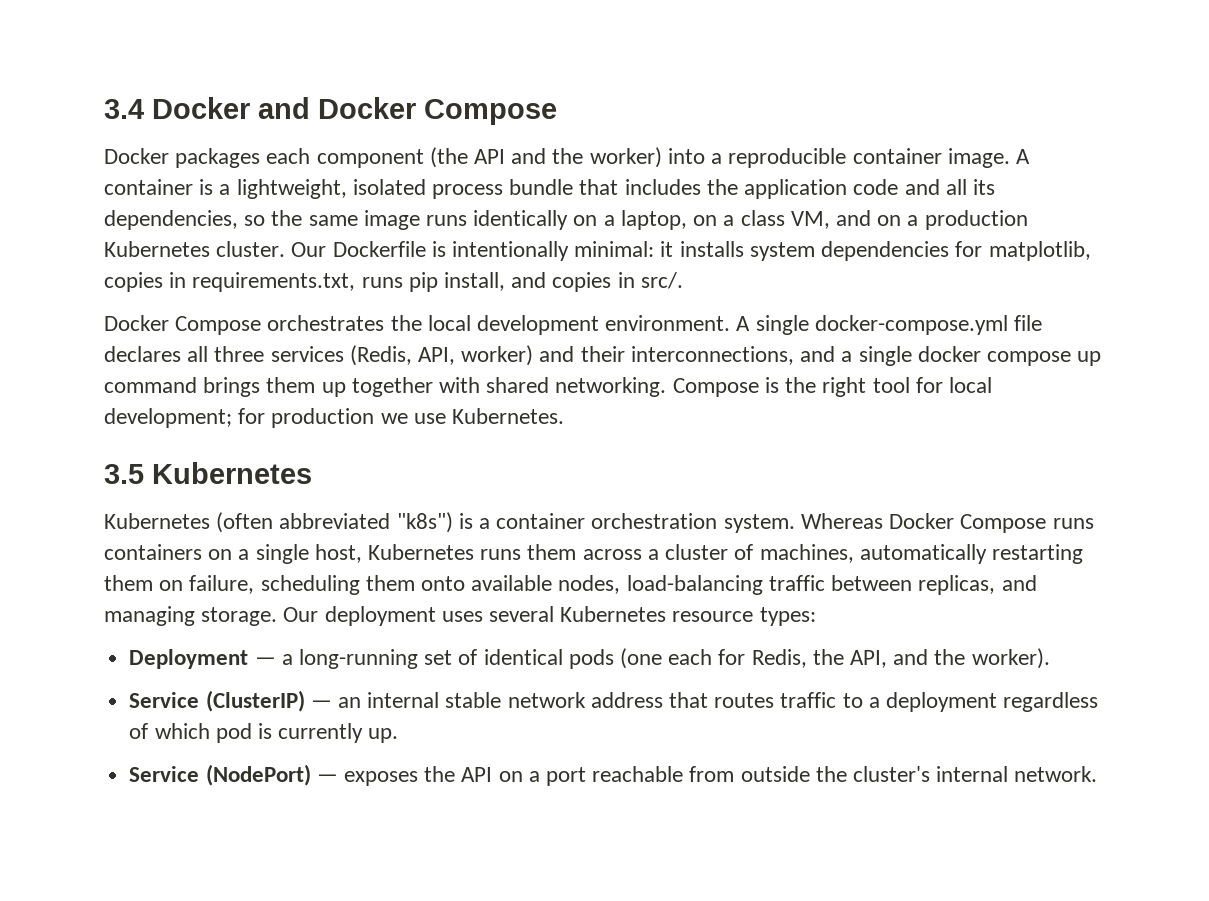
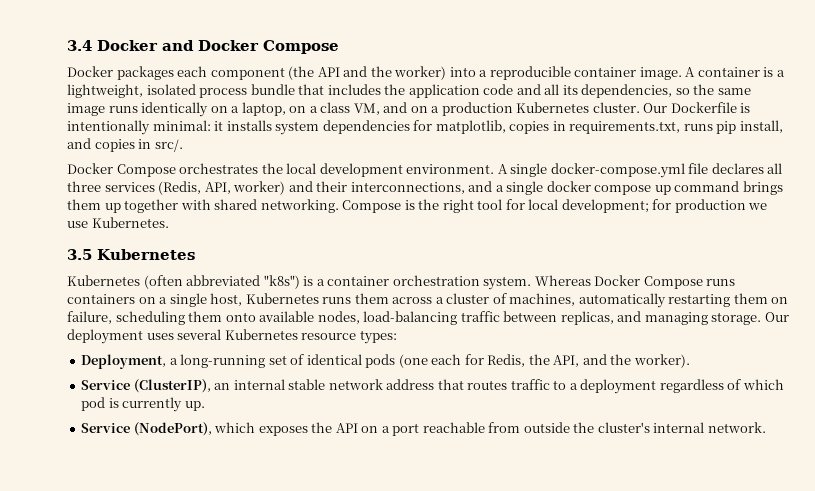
- Deployment — a long-running set of identical pods (one each for Redis, the API, and the worker).
+ Deployment, a long-running set of identical pods (one each for Redis, the API, and the worker).
- Service (ClusterIP) — an internal stable network address that routes traffic to a deployment regardless of which pod is currently up.
+ Service (ClusterIP), an internal stable network address that routes traffic to a deployment regardless of which pod is currently up.
- Service (NodePort) — exposes the API on a port reachable from outside the cluster's internal network.
+ Service (NodePort), which exposes the API on a port reachable from outside the cluster's internal network.

